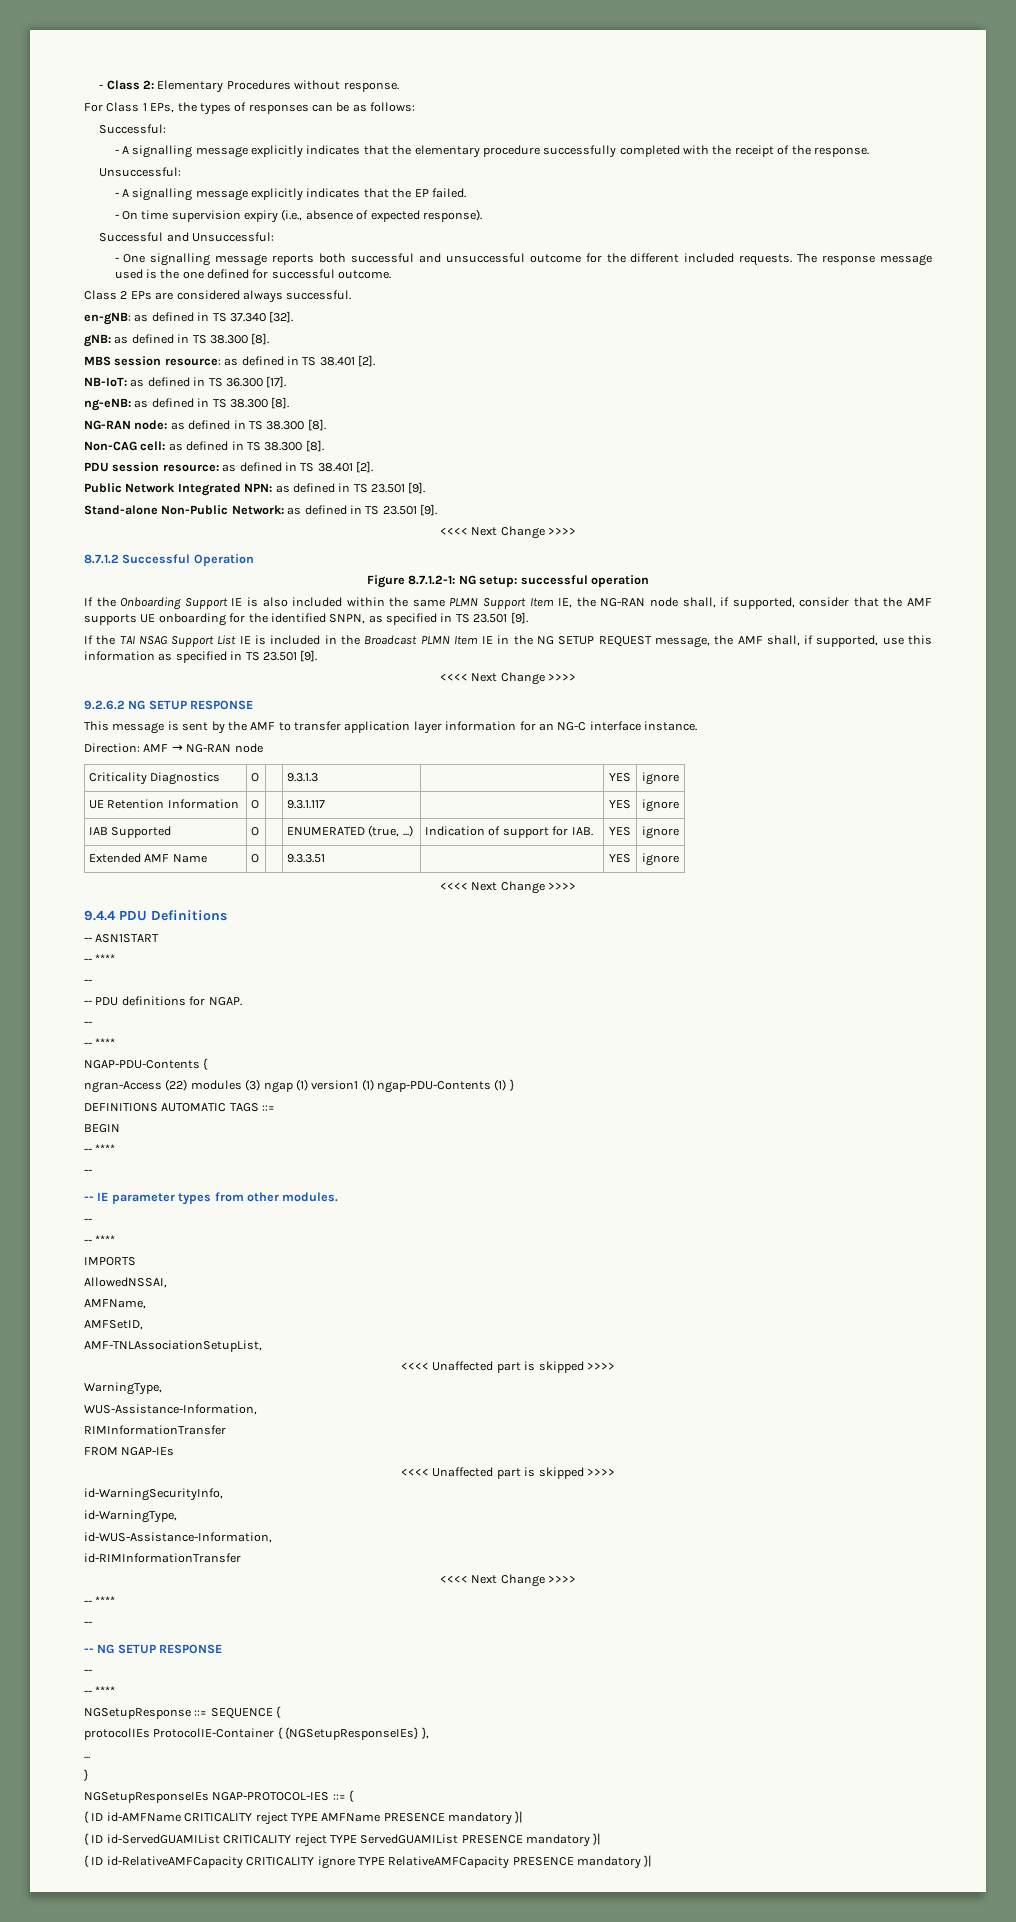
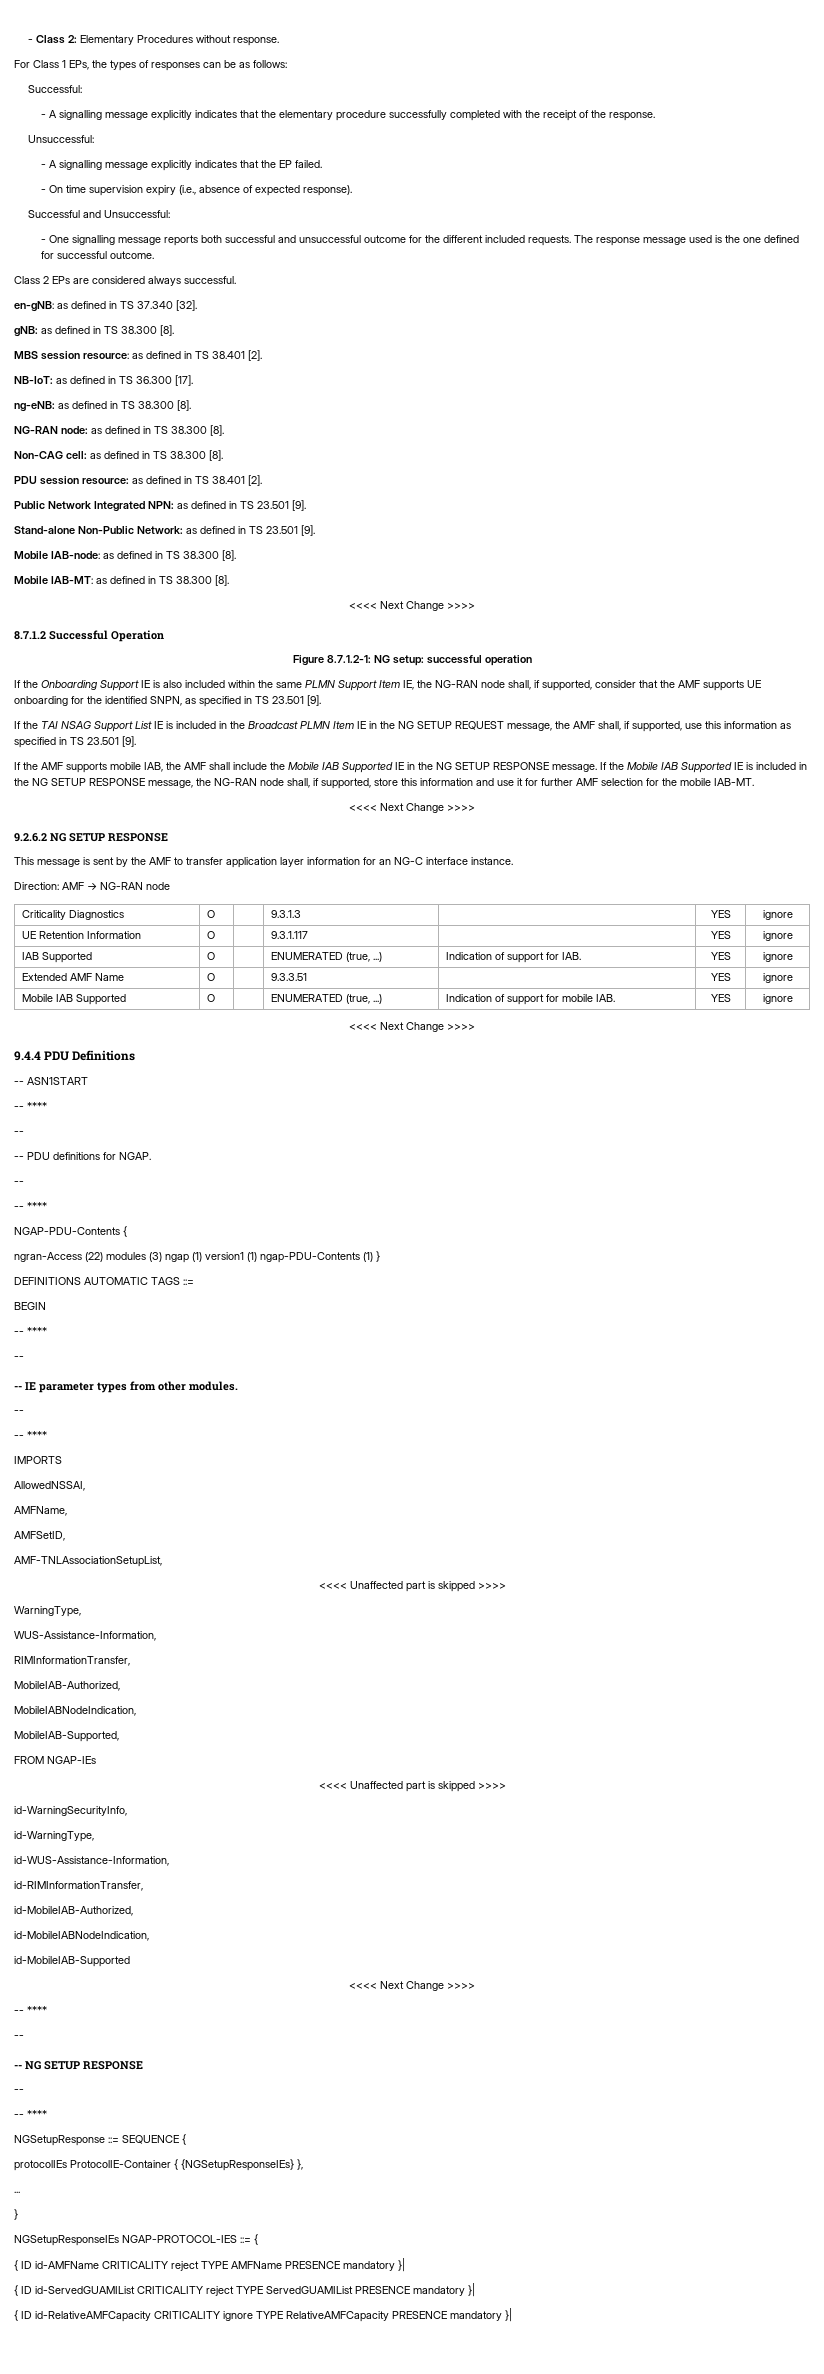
+ Mobile IAB-node: as defined in TS 38.300 [8].
+ Mobile IAB-MT: as defined in TS 38.300 [8].
+ If the AMF supports mobile IAB, the AMF shall include the Mobile IAB Supported IE in the NG SETUP RESPONSE message. If the Mobile IAB Supported IE is included in the NG SETUP RESPONSE message, the NG-RAN node shall, if supported, store this information and use it for further AMF selection for the mobile IAB-MT.
+ Mobile IAB Supported | O | | ENUMERATED (true, ...) | Indication of support for mobile IAB. | YES | ignore
- RIMInformationTransfer
+ RIMInformationTransfer,
+ MobileIAB-Authorized,
+ MobileIABNodeIndication,
+ MobileIAB-Supported,
- id-RIMInformationTransfer
+ id-RIMInformationTransfer,
+ id-MobileIAB-Authorized,
+ id-MobileIABNodeIndication,
+ id-MobileIAB-Supported

